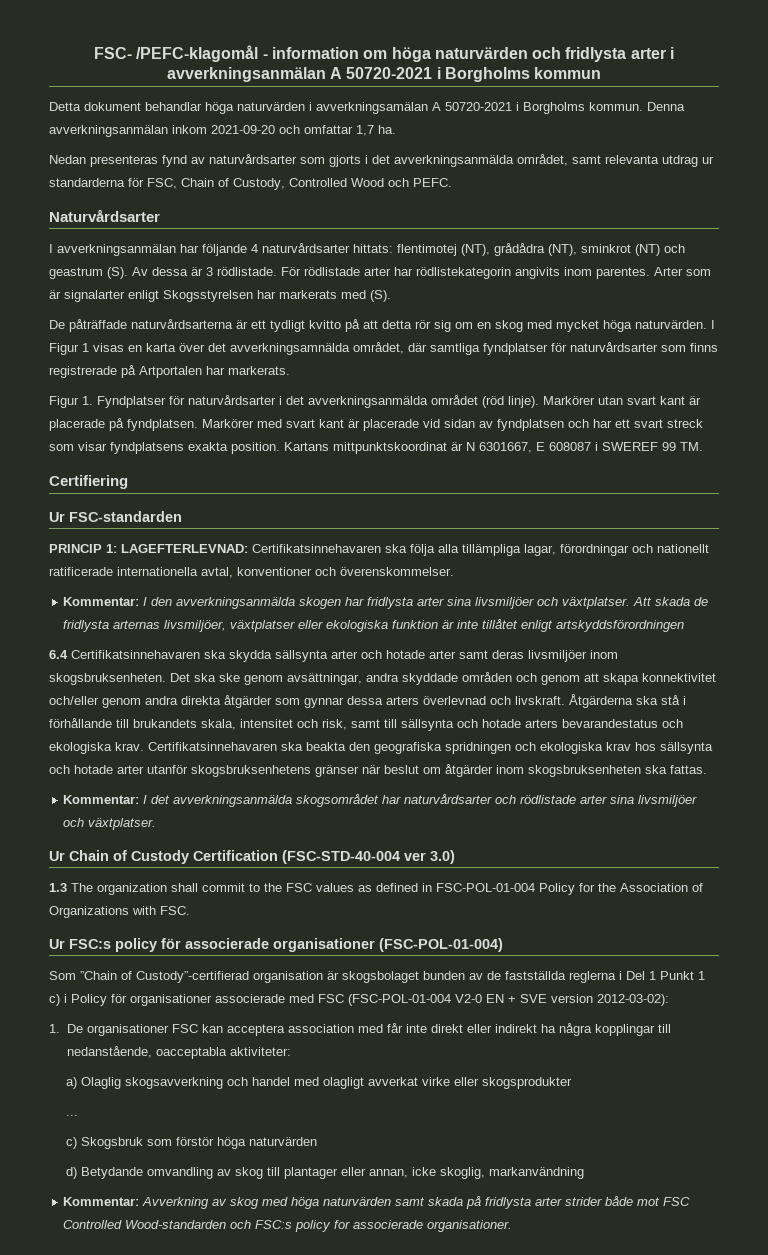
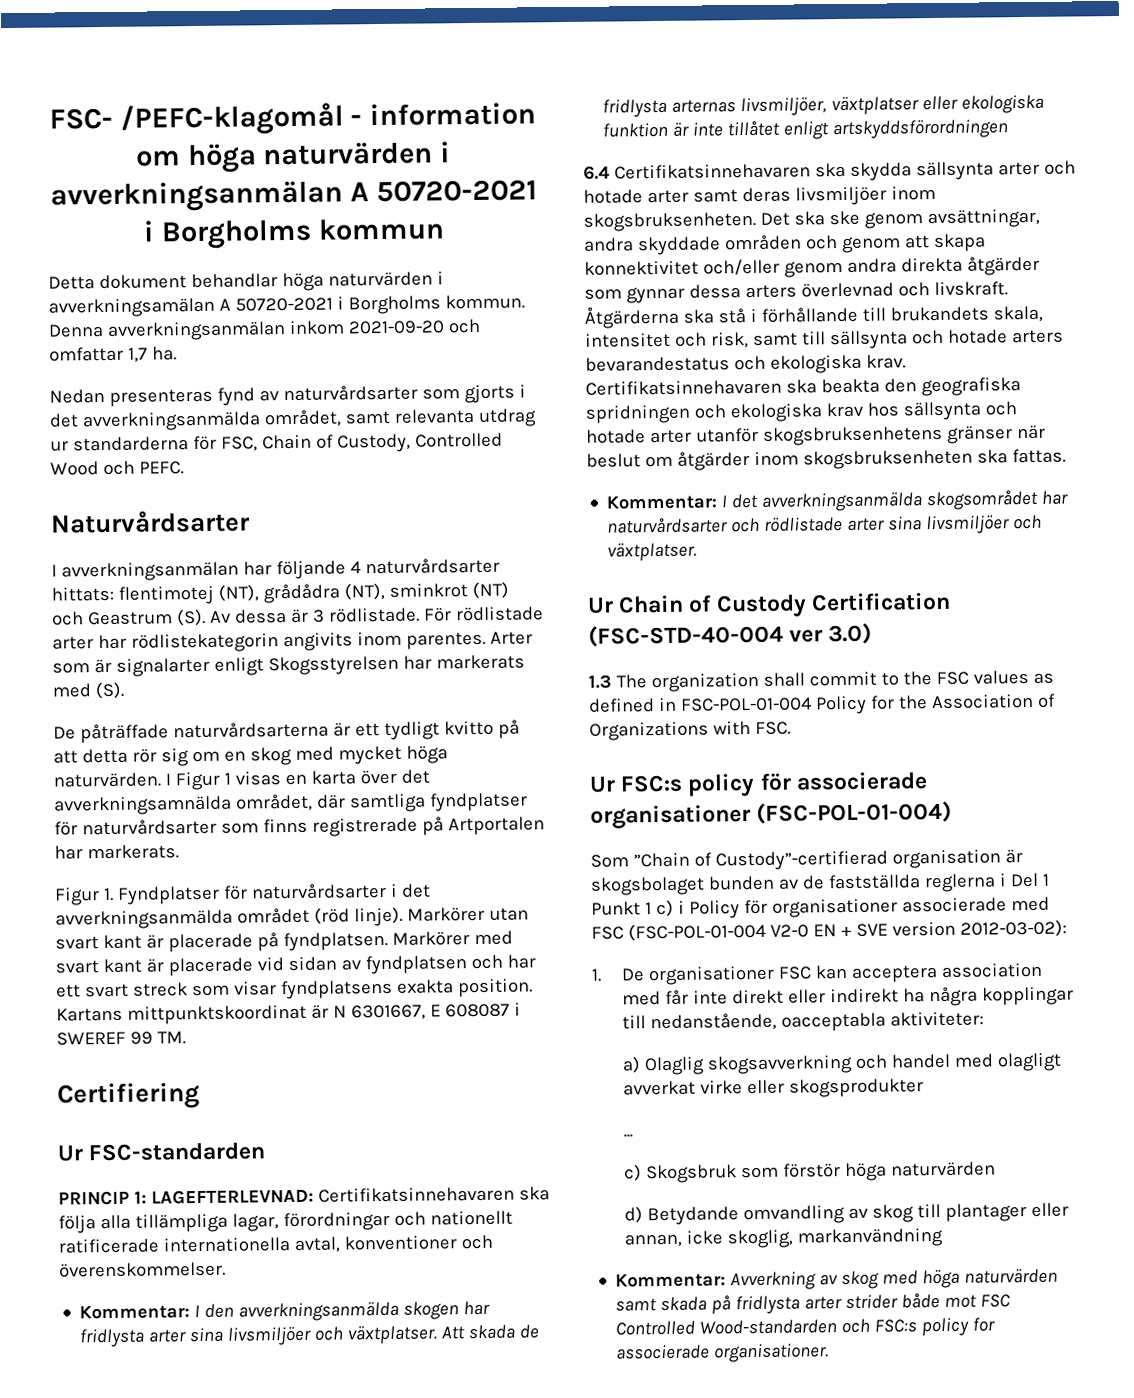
- FSC- /PEFC-klagomål - information om höga naturvärden och fridlysta arter i avverkningsanmälan A 50720-2021 i Borgholms kommun
+ FSC- /PEFC-klagomål - information om höga naturvärden i avverkningsanmälan A 50720-2021 i Borgholms kommun
- I avverkningsanmälan har följande 4 naturvårdsarter hittats: flentimotej (NT), grådådra (NT), sminkrot (NT) och geastrum (S). Av dessa är 3 rödlistade.
+ I avverkningsanmälan har följande 4 naturvårdsarter hittats: flentimotej (NT), grådådra (NT), sminkrot (NT) och Geastrum (S). Av dessa är 3 rödlistade.

